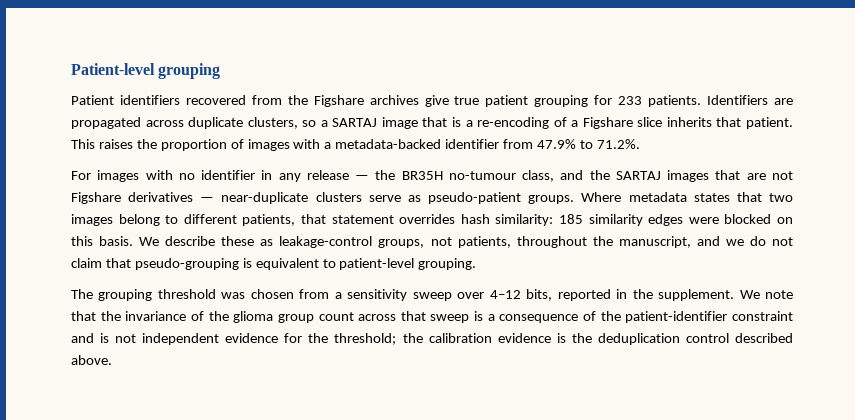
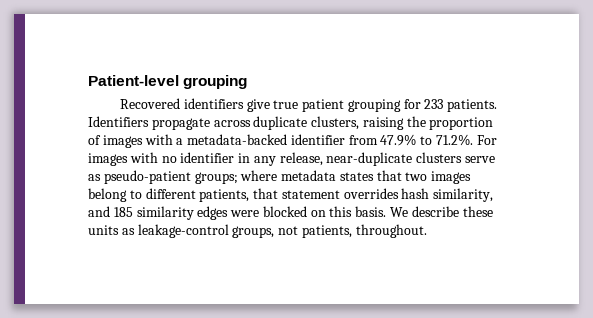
- Patient identifiers recovered from the Figshare archives give true patient grouping for 233 patients.
+ Recovered identifiers give true patient grouping for 233 patients.
- Identifiers are propagated across duplicate clusters, so a SARTAJ image that is a re-encoding of a Figshare slice inherits that patient. This raises the proportion of images with a metadata-backed identifier from 47.9% to 71.2%.
- For images with no identifier in any release — the BR35H no-tumour class, and the SARTAJ images that are not Figshare derivatives — near-duplicate clusters serve as pseudo-patient groups. Where metadata states that two images belong to different patients, that statement overrides hash similarity: 185 similarity edges were blocked on this basis.
+ Identifiers propagate across duplicate clusters, raising the proportion of images with a metadata-backed identifier from 47.9% to 71.2%. For images with no identifier in any release, near-duplicate clusters serve as pseudo-patient groups; where metadata states that two images belong to different patients, that statement overrides hash similarity, and 185 similarity edges were blocked on this basis.
- We describe these as leakage-control groups, not patients, throughout the manuscript, and we do not claim that pseudo-grouping is equivalent to patient-level grouping.
- The grouping threshold was chosen from a sensitivity sweep over 4–12 bits, reported in the supplement. We note that the invariance of the glioma group count across that sweep is a consequence of the patient-identifier constraint and is not independent evidence for the threshold; the calibration evidence is the deduplication control described above.
+ We describe these units as leakage-control groups, not patients, throughout.

